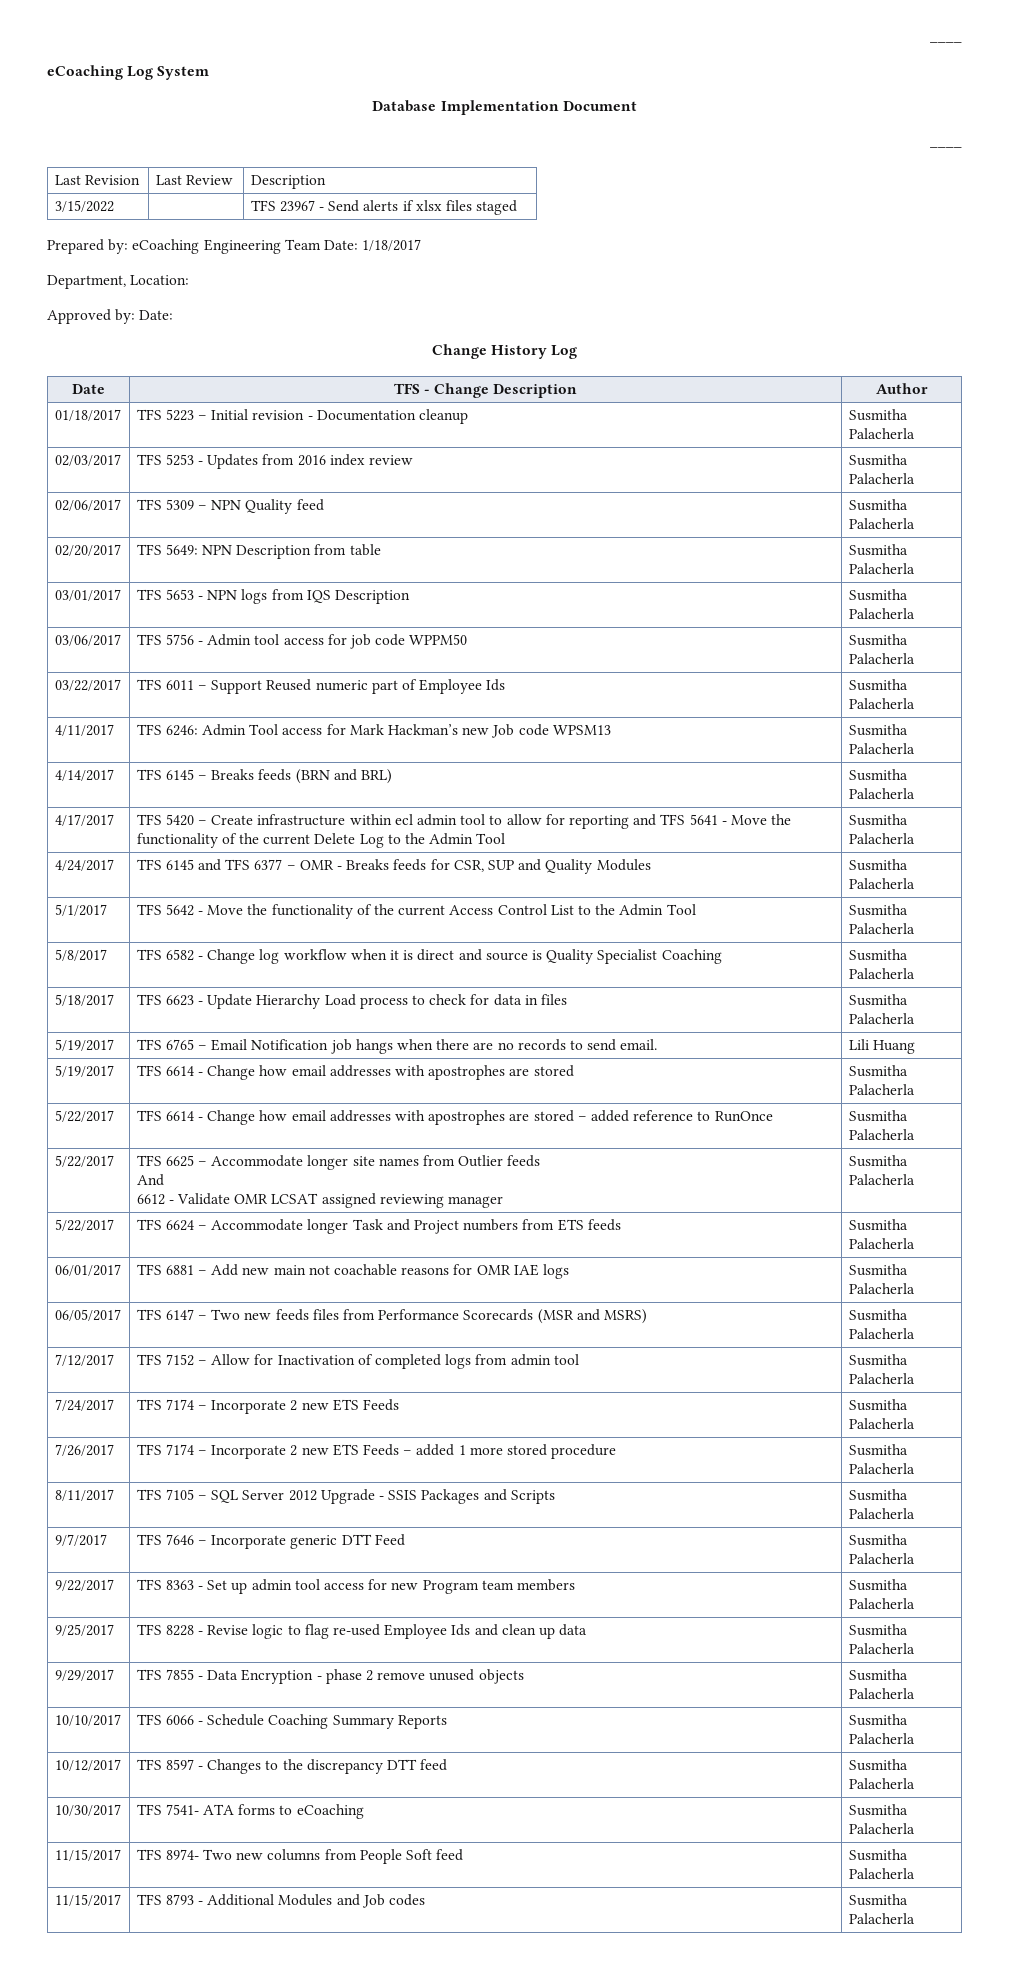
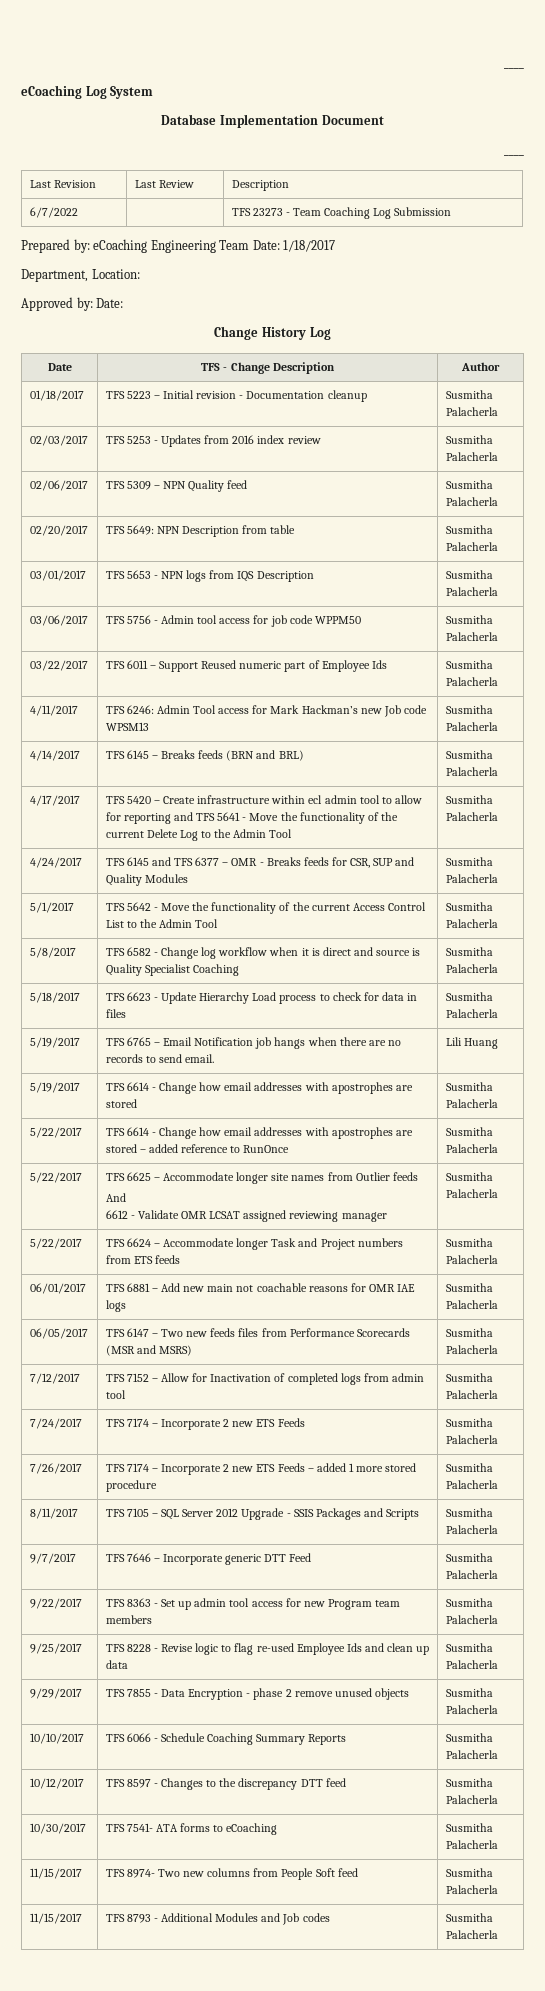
- 3/15/2022 | | TFS 23967 - Send alerts if xlsx files staged
+ 6/7/2022 | | TFS 23273 - Team Coaching Log Submission

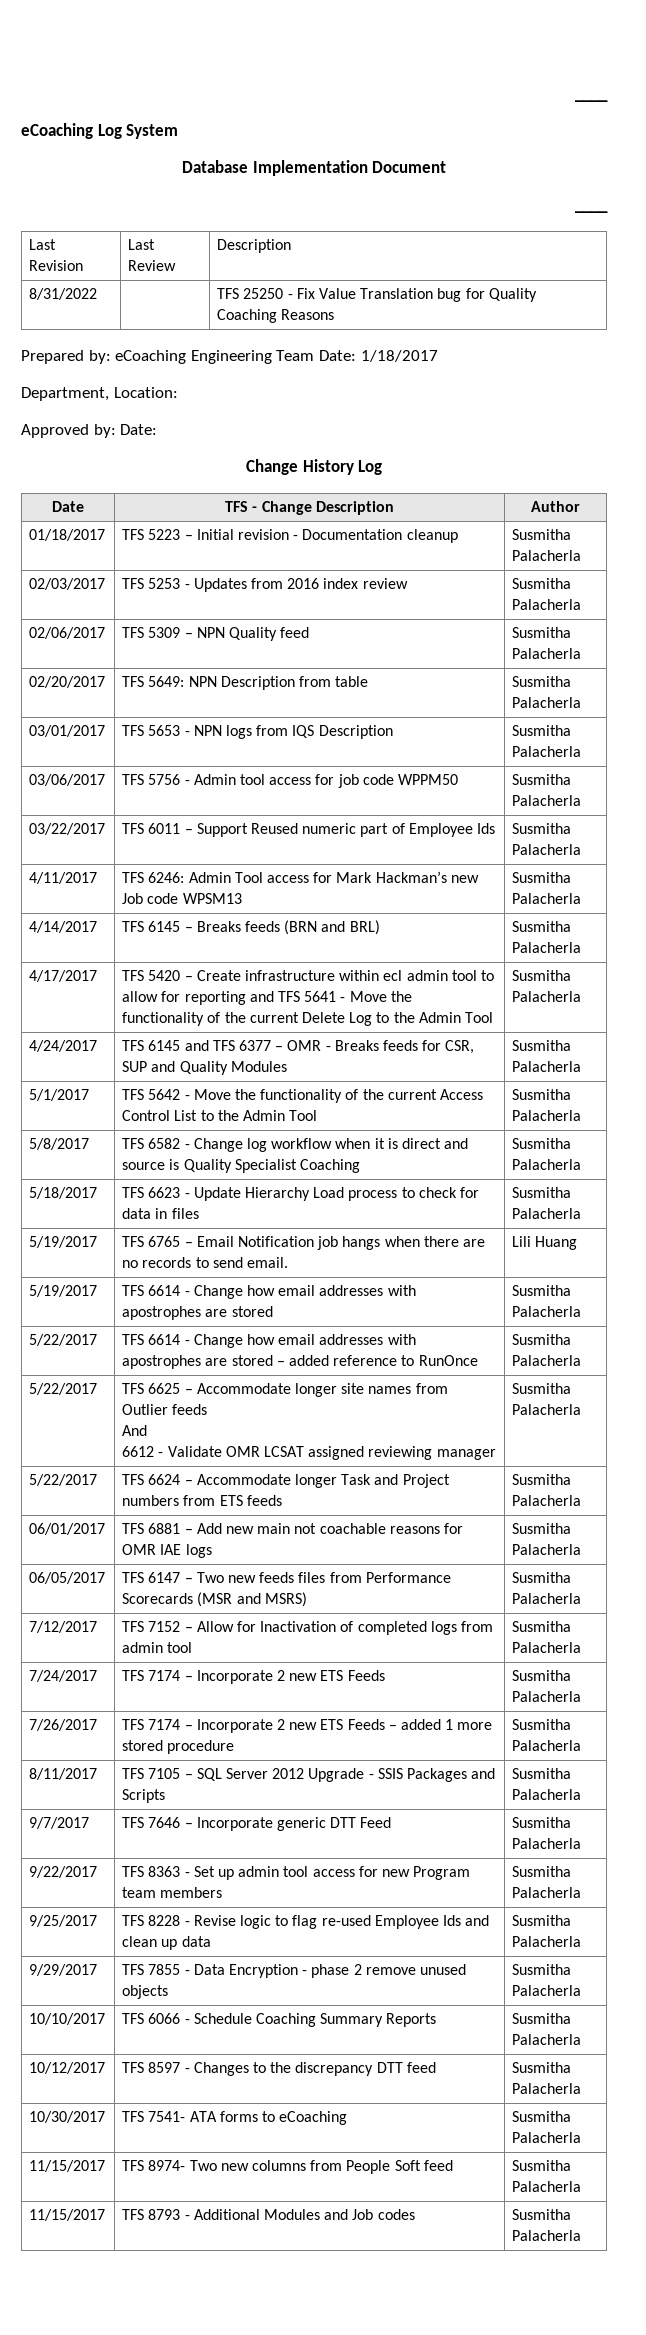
- 6/7/2022 | | TFS 23273 - Team Coaching Log Submission
+ 8/31/2022 | | TFS 25250 - Fix Value Translation bug for Quality Coaching Reasons

